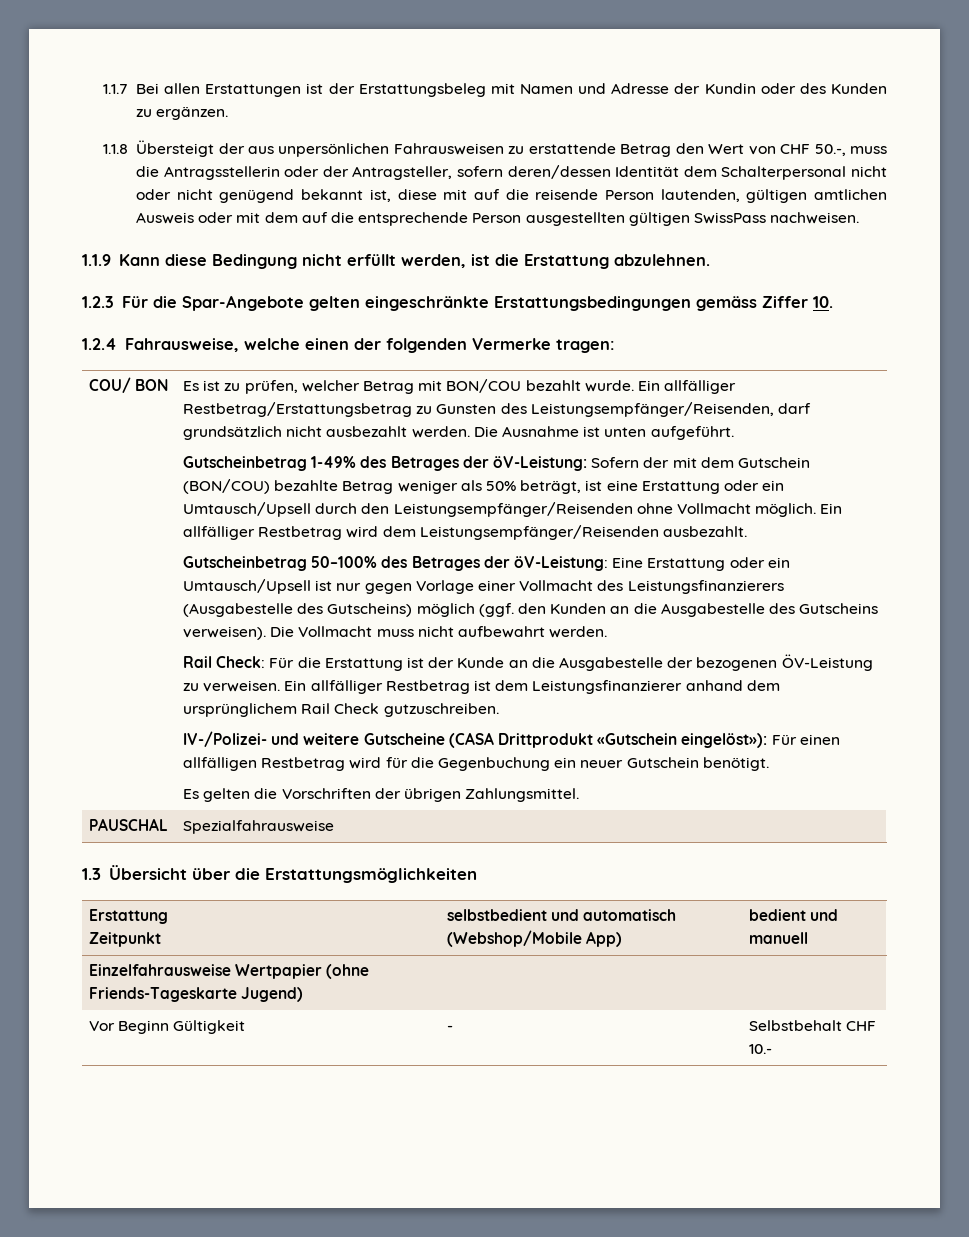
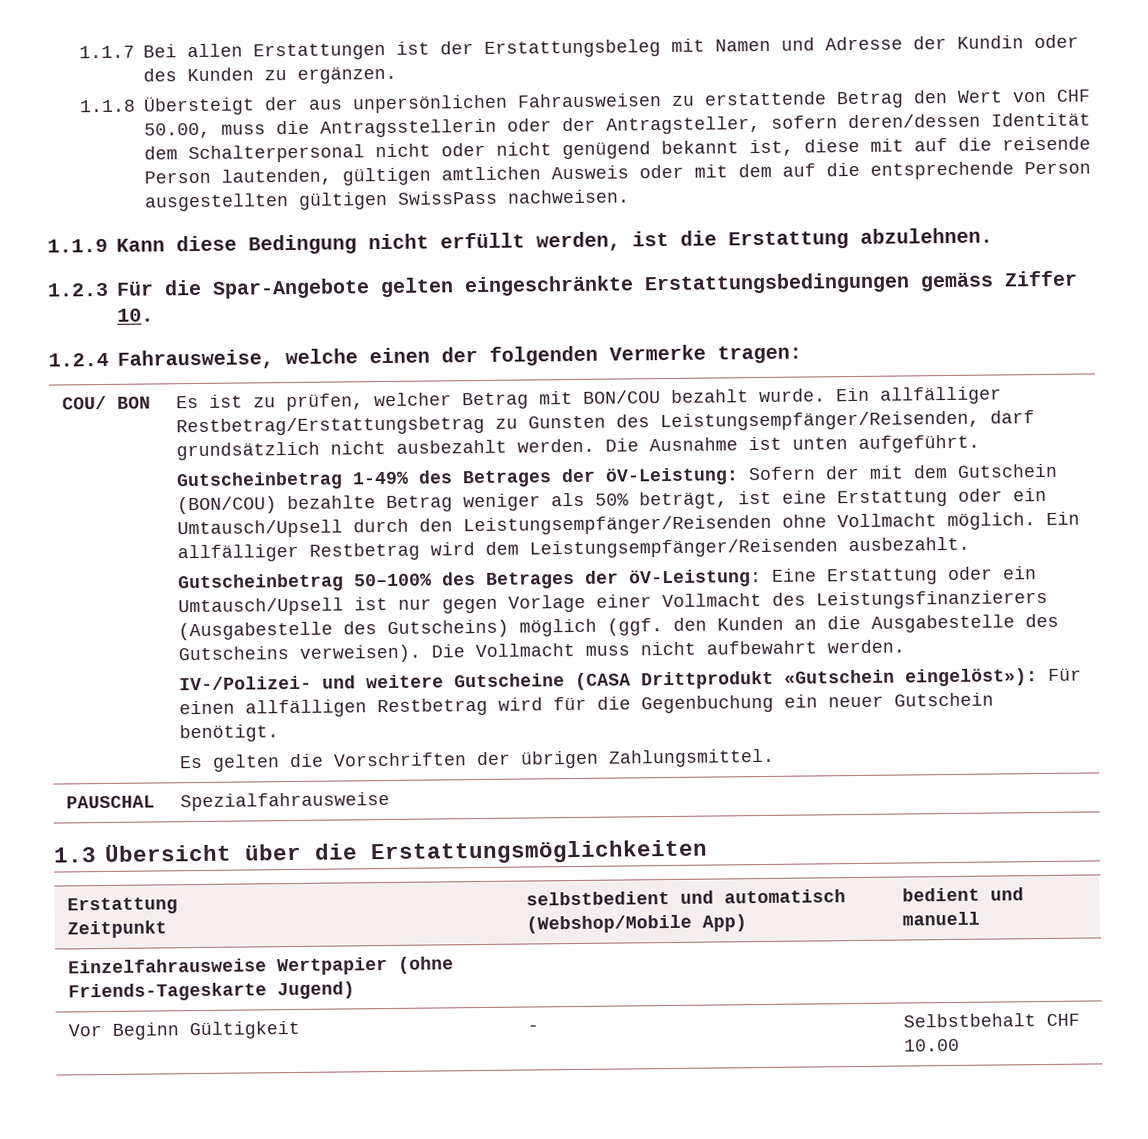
- 1.1.8 Übersteigt der aus unpersönlichen Fahrausweisen zu erstattende Betrag den Wert von CHF 50.-, muss die Antragsstellerin oder der Antragsteller, sofern deren/dessen Identität dem Schalterpersonal nicht oder nicht genügend bekannt ist, diese mit auf die reisende Person lautenden, gültigen amtlichen Ausweis oder mit dem auf die entsprechende Person ausgestellten gültigen SwissPass nachweisen.
+ 1.1.8 Übersteigt der aus unpersönlichen Fahrausweisen zu erstattende Betrag den Wert von CHF 50.00, muss die Antragsstellerin oder der Antragsteller, sofern deren/dessen Identität dem Schalterpersonal nicht oder nicht genügend bekannt ist, diese mit auf die reisende Person lautenden, gültigen amtlichen Ausweis oder mit dem auf die entsprechende Person ausgestellten gültigen SwissPass nachweisen.
- Rail Check: Für die Erstattung ist der Kunde an die Ausgabestelle der bezogenen ÖV-Leistung zu verweisen. Ein allfälliger Restbetrag ist dem Leistungsfinanzierer anhand dem ursprünglichem Rail Check gutzuschreiben.
- Vor Beginn Gültigkeit | - | Selbstbehalt CHF 10.-
+ Vor Beginn Gültigkeit | - | Selbstbehalt CHF 10.00

